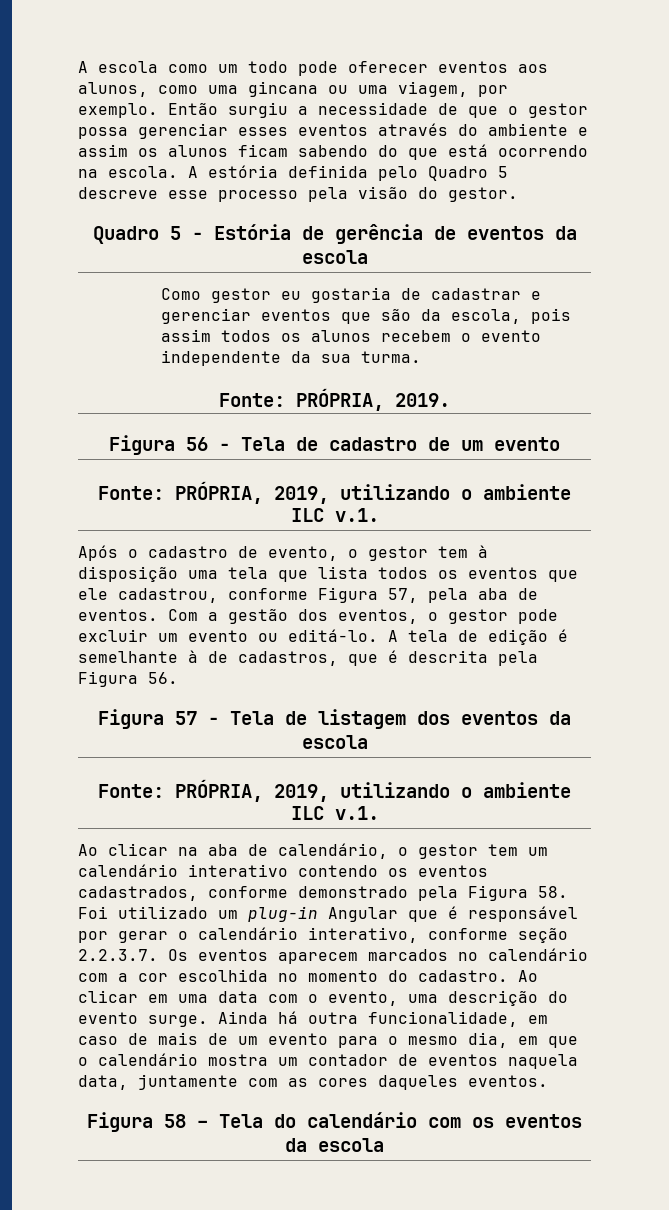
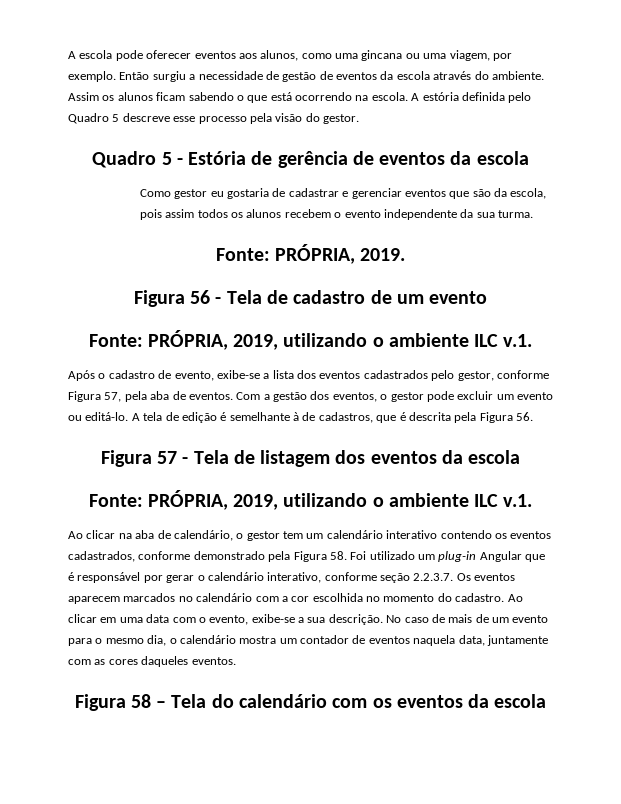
- A escola como um todo pode oferecer eventos aos alunos, como uma gincana ou uma viagem, por exemplo.
+ A escola pode oferecer eventos aos alunos, como uma gincana ou uma viagem, por exemplo.
- Então surgiu a necessidade de que o gestor possa gerenciar esses eventos através do ambiente e assim os alunos ficam sabendo do que está ocorrendo na escola.
+ Então surgiu a necessidade de gestão de eventos da escola através do ambiente. Assim os alunos ficam sabendo o que está ocorrendo na escola.
- Após o cadastro de evento, o gestor tem à disposição uma tela que lista todos os eventos que ele cadastrou, conforme Figura 57, pela aba de eventos.
+ Após o cadastro de evento, exibe-se a lista dos eventos cadastrados pelo gestor, conforme Figura 57, pela aba de eventos.
- Ao clicar em uma data com o evento, uma descrição do evento surge. Ainda há outra funcionalidade, em caso de mais de um evento para o mesmo dia, em que o calendário mostra um contador de eventos naquela data, juntamente com as cores daqueles eventos.
+ Ao clicar em uma data com o evento, exibe-se a sua descrição. No caso de mais de um evento para o mesmo dia, o calendário mostra um contador de eventos naquela data, juntamente com as cores daqueles eventos.

